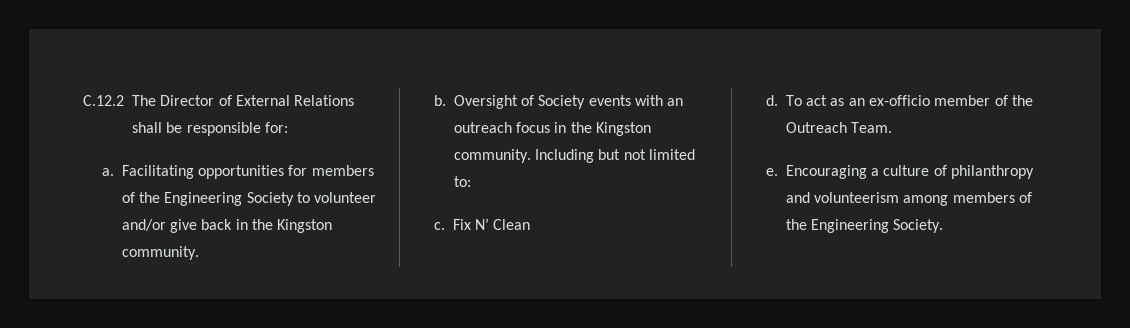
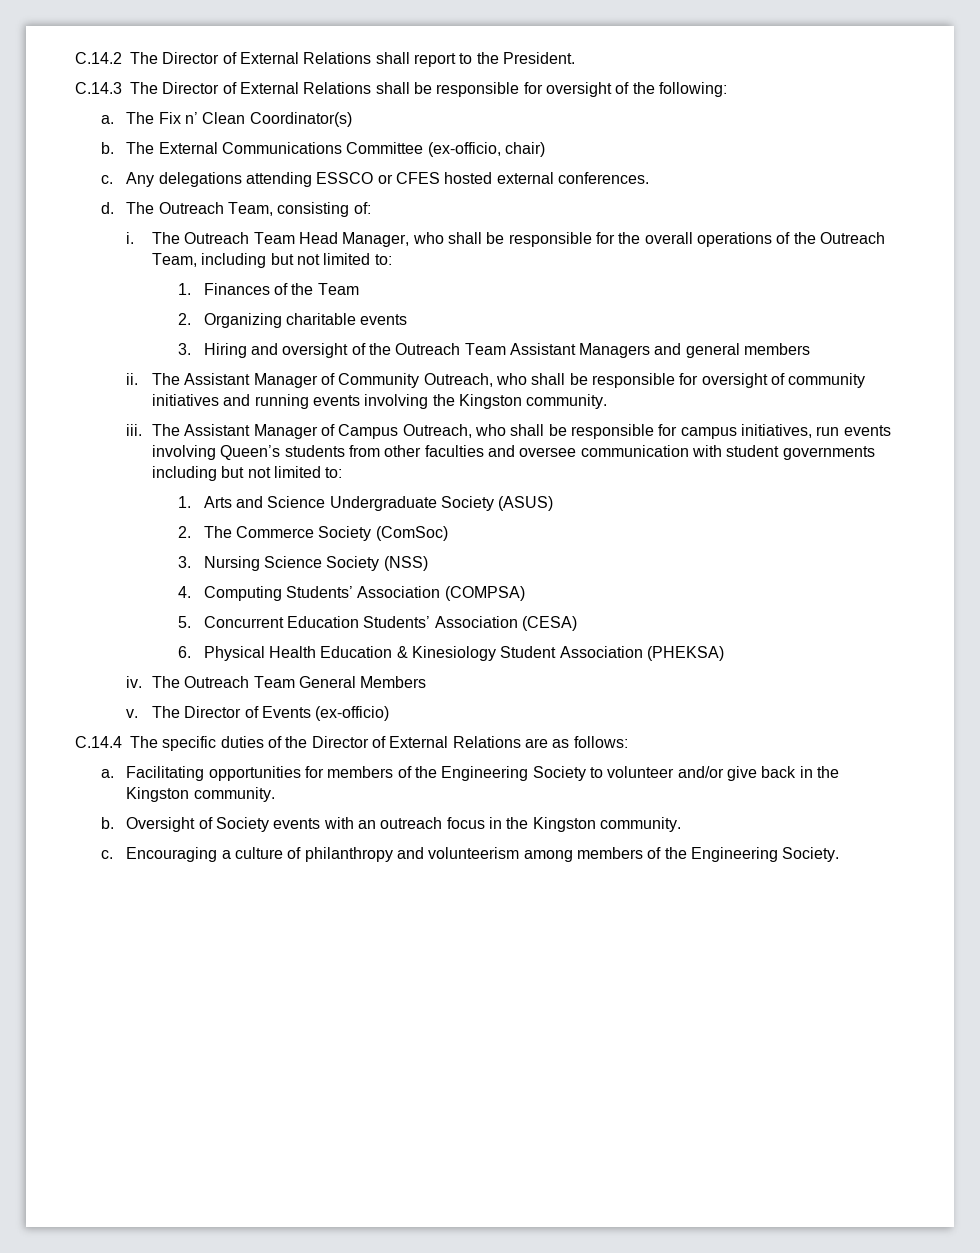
- C.12.2 The Director of External Relations shall be responsible for:
+ C.14.2 The Director of External Relations shall report to the President.
+ C.14.3 The Director of External Relations shall be responsible for oversight of the following:
+ a. The Fix n’ Clean Coordinator(s)
+ b. The External Communications Committee (ex-officio, chair)
+ c. Any delegations attending ESSCO or CFES hosted external conferences.
+ d. The Outreach Team, consisting of:
+ i. The Outreach Team Head Manager, who shall be responsible for the overall operations of the Outreach Team, including but not limited to:
+ 1. Finances of the Team
+ 2. Organizing charitable events
+ 3. Hiring and oversight of the Outreach Team Assistant Managers and general members
+ ii. The Assistant Manager of Community Outreach, who shall be responsible for oversight of community initiatives and running events involving the Kingston community.
+ iii. The Assistant Manager of Campus Outreach, who shall be responsible for campus initiatives, run events involving Queen’s students from other faculties and oversee communication with student governments including but not limited to:
+ 1. Arts and Science Undergraduate Society (ASUS)
+ 2. The Commerce Society (ComSoc)
+ 3. Nursing Science Society (NSS)
+ 4. Computing Students’ Association (COMPSA)
+ 5. Concurrent Education Students’ Association (CESA)
+ 6. Physical Health Education & Kinesiology Student Association (PHEKSA)
+ iv. The Outreach Team General Members
+ v. The Director of Events (ex-officio)
+ C.14.4 The specific duties of the Director of External Relations are as follows:
- Oversight of Society events with an outreach focus in the Kingston community. Including but not limited to:
- c. Fix N’ Clean
- d. To act as an ex-officio member of the Outreach Team.
- e.
+ Oversight of Society events with an outreach focus in the Kingston community.
+ c.

